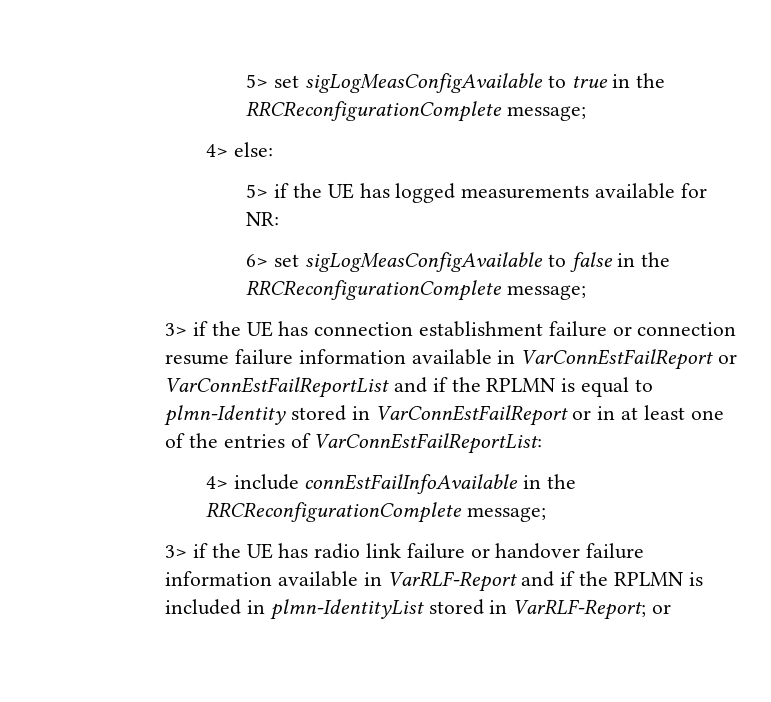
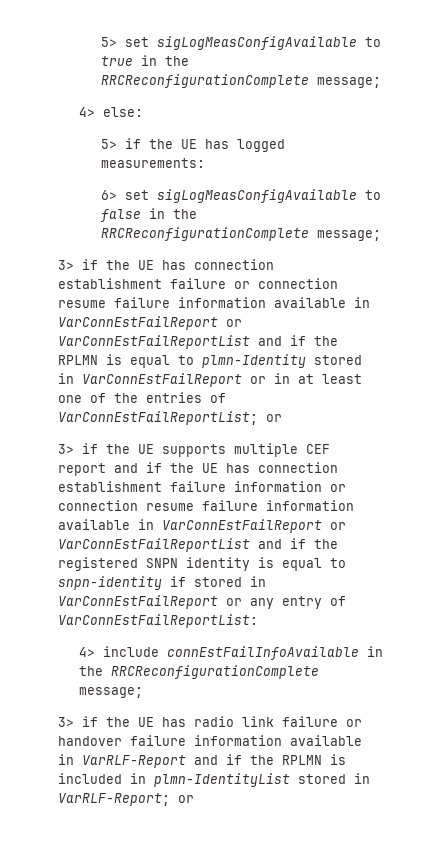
- 5> if the UE has logged measurements available for NR:
+ 5> if the UE has logged measurements:
- 3> if the UE has connection establishment failure or connection resume failure information available in VarConnEstFailReport or VarConnEstFailReportList and if the RPLMN is equal to plmn-Identity stored in VarConnEstFailReport or in at least one of the entries of VarConnEstFailReportList:
+ 3> if the UE has connection establishment failure or connection resume failure information available in VarConnEstFailReport or VarConnEstFailReportList and if the RPLMN is equal to plmn-Identity stored in VarConnEstFailReport or in at least one of the entries of VarConnEstFailReportList; or
+ 3> if the UE supports multiple CEF report and if the UE has connection establishment failure information or connection resume failure information available in VarConnEstFailReport or VarConnEstFailReportList and if the registered SNPN identity is equal to snpn-identity if stored in VarConnEstFailReport or any entry of VarConnEstFailReportList:

